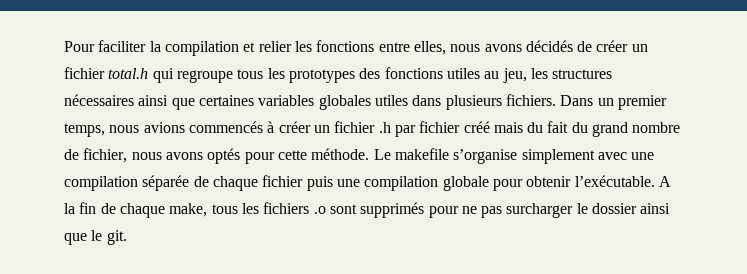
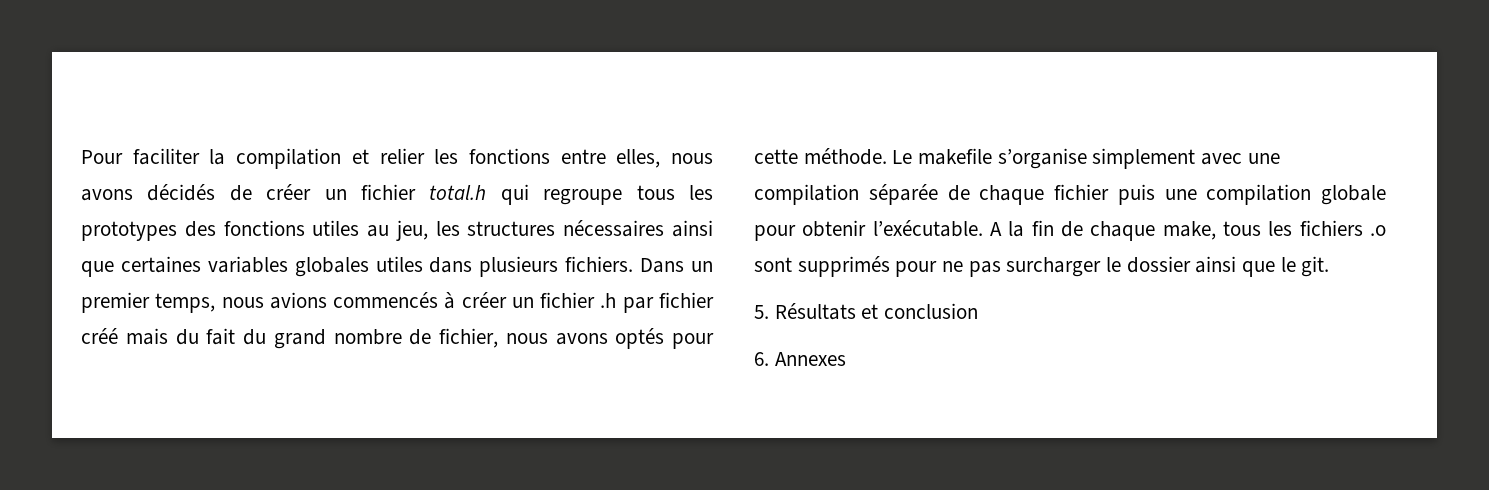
+ 5. Résultats et conclusion
+ 6. Annexes

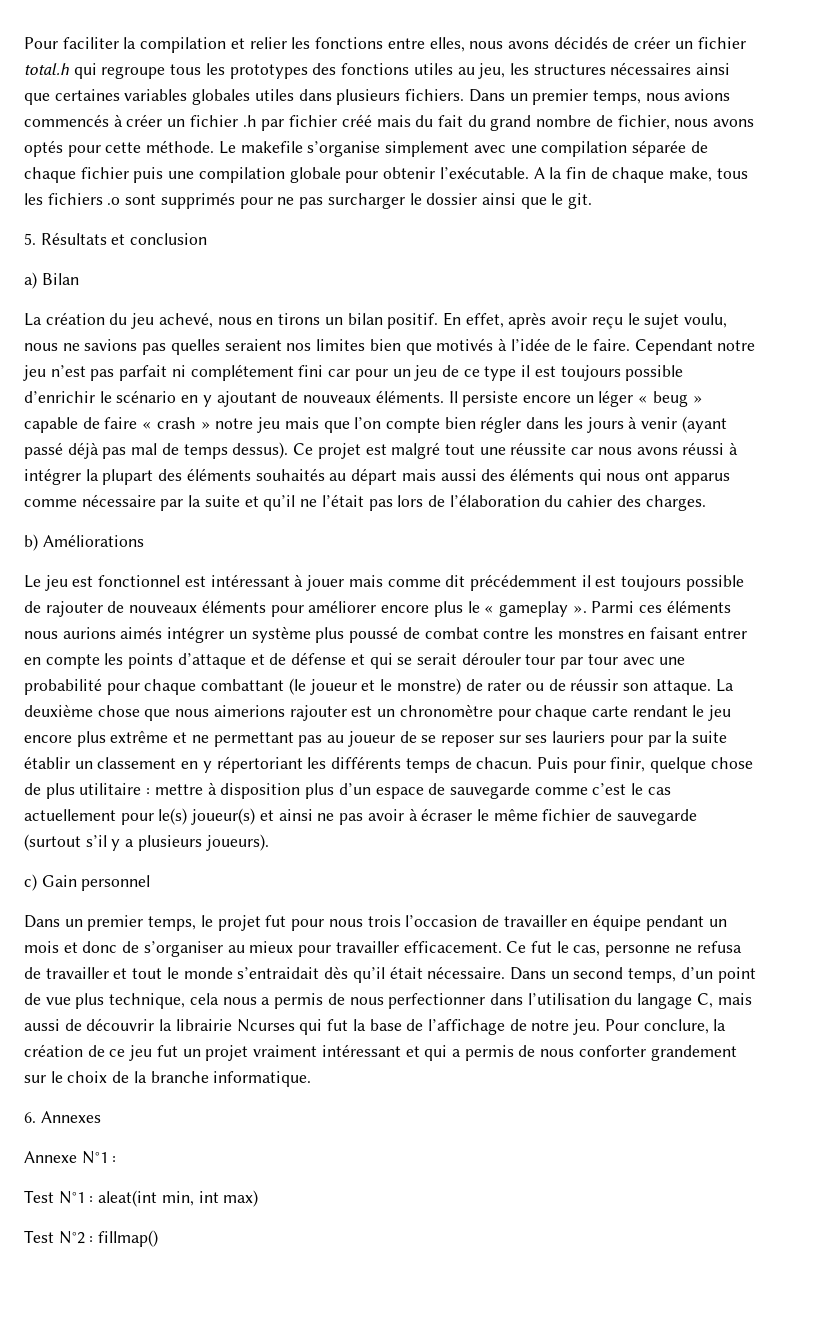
+ a) Bilan
+ La création du jeu achevé, nous en tirons un bilan positif. En effet, après avoir reçu le sujet voulu, nous ne savions pas quelles seraient nos limites bien que motivés à l’idée de le faire. Cependant notre jeu n’est pas parfait ni complétement fini car pour un jeu de ce type il est toujours possible d’enrichir le scénario en y ajoutant de nouveaux éléments. Il persiste encore un léger « beug » capable de faire « crash » notre jeu mais que l’on compte bien régler dans les jours à venir (ayant passé déjà pas mal de temps dessus). Ce projet est malgré tout une réussite car nous avons réussi à intégrer la plupart des éléments souhaités au départ mais aussi des éléments qui nous ont apparus comme nécessaire par la suite et qu’il ne l’était pas lors de l’élaboration du cahier des charges.
+ b) Améliorations
+ Le jeu est fonctionnel est intéressant à jouer mais comme dit précédemment il est toujours possible de rajouter de nouveaux éléments pour améliorer encore plus le « gameplay ». Parmi ces éléments nous aurions aimés intégrer un système plus poussé de combat contre les monstres en faisant entrer en compte les points d’attaque et de défense et qui se serait dérouler tour par tour avec une probabilité pour chaque combattant (le joueur et le monstre) de rater ou de réussir son attaque. La deuxième chose que nous aimerions rajouter est un chronomètre pour chaque carte rendant le jeu encore plus extrême et ne permettant pas au joueur de se reposer sur ses lauriers pour par la suite établir un classement en y répertoriant les différents temps de chacun. Puis pour finir, quelque chose de plus utilitaire : mettre à disposition plus d’un espace de sauvegarde comme c’est le cas actuellement pour le(s) joueur(s) et ainsi ne pas avoir à écraser le même fichier de sauvegarde (surtout s’il y a plusieurs joueurs).
+ c) Gain personnel
+ Dans un premier temps, le projet fut pour nous trois l’occasion de travailler en équipe pendant un mois et donc de s’organiser au mieux pour travailler efficacement. Ce fut le cas, personne ne refusa de travailler et tout le monde s’entraidait dès qu’il était nécessaire. Dans un second temps, d’un point de vue plus technique, cela nous a permis de nous perfectionner dans l’utilisation du langage C, mais aussi de découvrir la librairie Ncurses qui fut la base de l’affichage de notre jeu. Pour conclure, la création de ce jeu fut un projet vraiment intéressant et qui a permis de nous conforter grandement sur le choix de la branche informatique.
  6. Annexes
+ Annexe N°1 :
+ Test N°1 : aleat(int min, int max)
+ Test N°2 : fillmap()

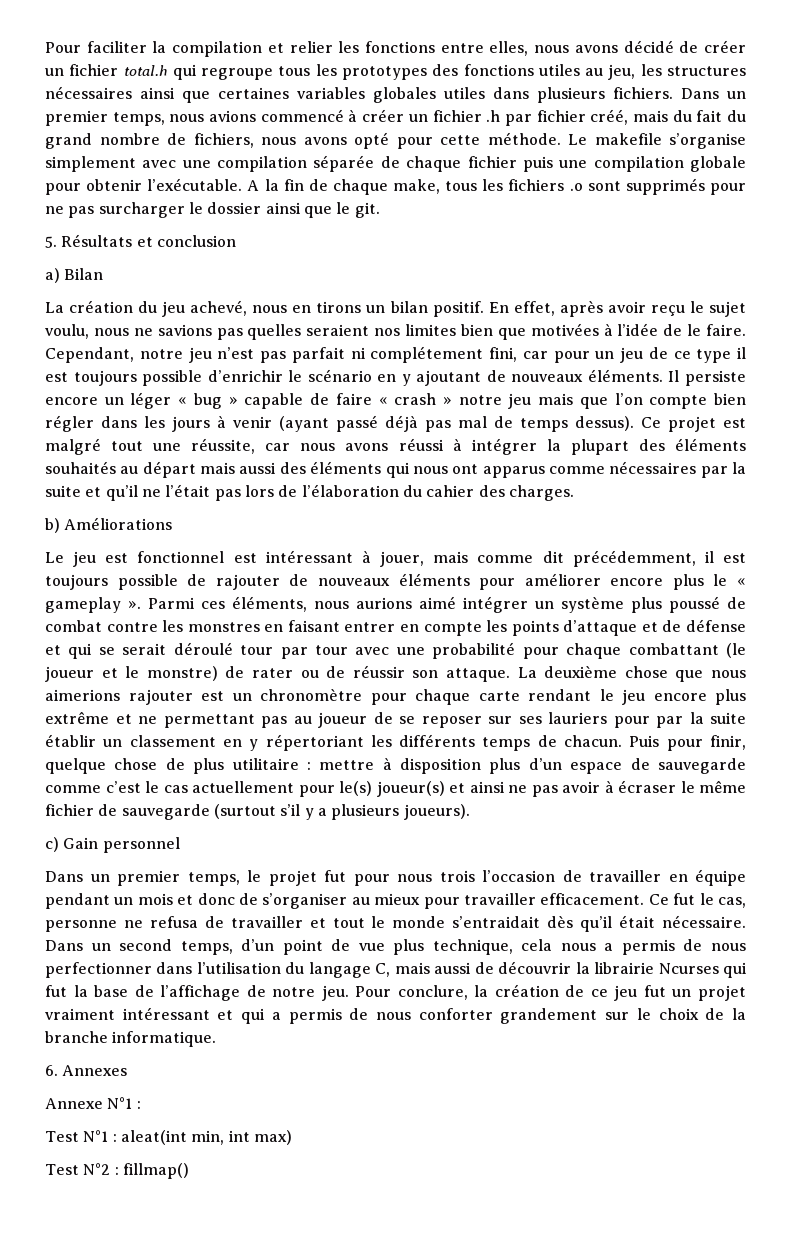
- Pour faciliter la compilation et relier les fonctions entre elles, nous avons décidés de créer un fichier total.h qui regroupe tous les prototypes des fonctions utiles au jeu, les structures nécessaires ainsi que certaines variables globales utiles dans plusieurs fichiers.
+ Pour faciliter la compilation et relier les fonctions entre elles, nous avons décidé de créer un fichier total.h qui regroupe tous les prototypes des fonctions utiles au jeu, les structures nécessaires ainsi que certaines variables globales utiles dans plusieurs fichiers.
- Dans un premier temps, nous avions commencés à créer un fichier .h par fichier créé mais du fait du grand nombre de fichier, nous avons optés pour cette méthode.
+ Dans un premier temps, nous avions commencé à créer un fichier .h par fichier créé, mais du fait du grand nombre de fichiers, nous avons opté pour cette méthode.
- En effet, après avoir reçu le sujet voulu, nous ne savions pas quelles seraient nos limites bien que motivés à l’idée de le faire.
+ En effet, après avoir reçu le sujet voulu, nous ne savions pas quelles seraient nos limites bien que motivées à l’idée de le faire.
- Cependant notre jeu n’est pas parfait ni complétement fini car pour un jeu de ce type il est toujours possible d’enrichir le scénario en y ajoutant de nouveaux éléments.
+ Cependant, notre jeu n’est pas parfait ni complétement fini, car pour un jeu de ce type il est toujours possible d’enrichir le scénario en y ajoutant de nouveaux éléments.
- Il persiste encore un léger « beug » capable de faire « crash » notre jeu mais que l’on compte bien régler dans les jours à venir (ayant passé déjà pas mal de temps dessus).
+ Il persiste encore un léger « bug » capable de faire « crash » notre jeu mais que l’on compte bien régler dans les jours à venir (ayant passé déjà pas mal de temps dessus).
- Ce projet est malgré tout une réussite car nous avons réussi à intégrer la plupart des éléments souhaités au départ mais aussi des éléments qui nous ont apparus comme nécessaire par la suite et qu’il ne l’était pas lors de l’élaboration du cahier des charges.
+ Ce projet est malgré tout une réussite, car nous avons réussi à intégrer la plupart des éléments souhaités au départ mais aussi des éléments qui nous ont apparus comme nécessaires par la suite et qu’il ne l’était pas lors de l’élaboration du cahier des charges.
- Le jeu est fonctionnel est intéressant à jouer mais comme dit précédemment il est toujours possible de rajouter de nouveaux éléments pour améliorer encore plus le « gameplay ».
+ Le jeu est fonctionnel est intéressant à jouer, mais comme dit précédemment, il est toujours possible de rajouter de nouveaux éléments pour améliorer encore plus le « gameplay ».
- Parmi ces éléments nous aurions aimés intégrer un système plus poussé de combat contre les monstres en faisant entrer en compte les points d’attaque et de défense et qui se serait dérouler tour par tour avec une probabilité pour chaque combattant (le joueur et le monstre) de rater ou de réussir son attaque.
+ Parmi ces éléments, nous aurions aimé intégrer un système plus poussé de combat contre les monstres en faisant entrer en compte les points d’attaque et de défense et qui se serait déroulé tour par tour avec une probabilité pour chaque combattant (le joueur et le monstre) de rater ou de réussir son attaque.

